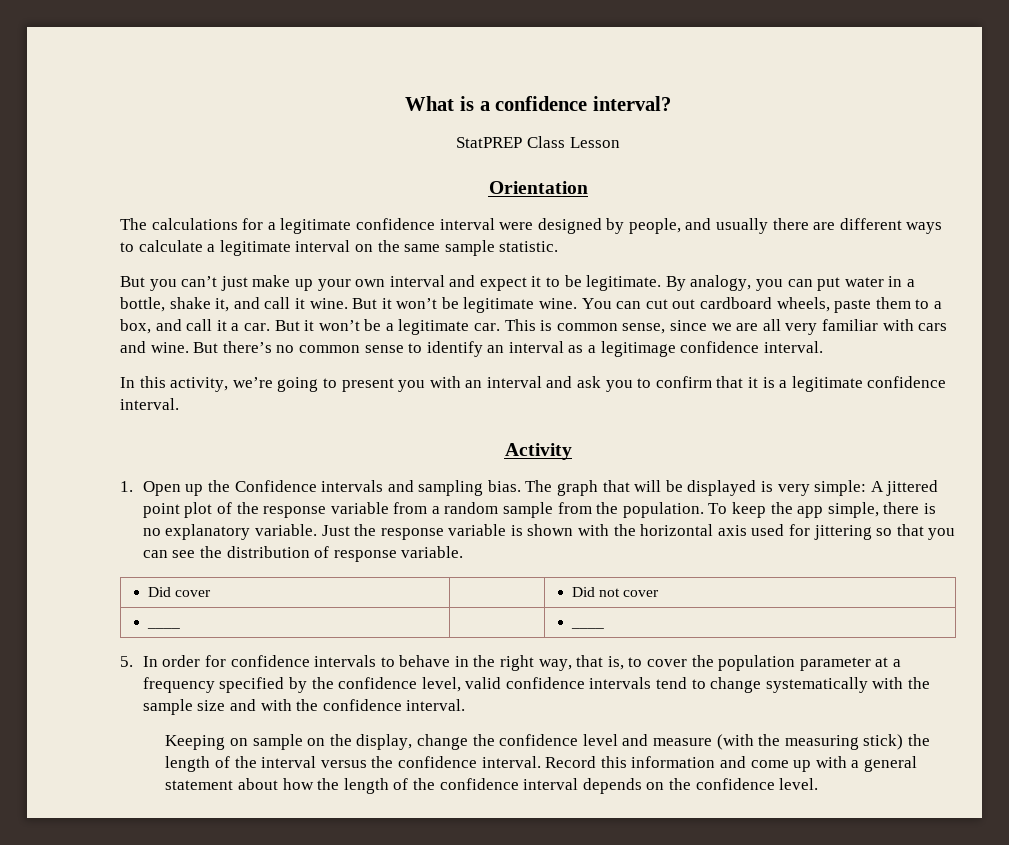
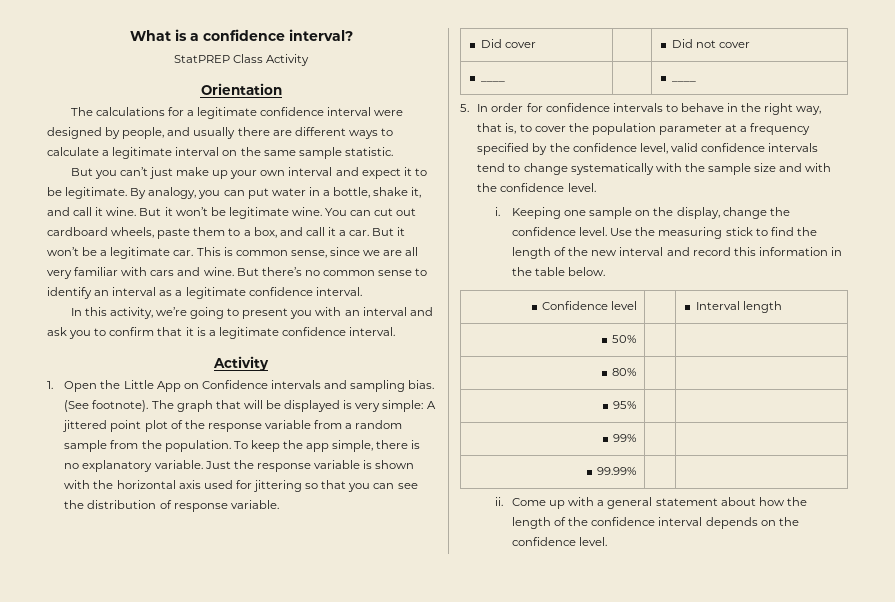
- StatPREP Class Lesson
+ StatPREP Class Activity
- But there’s no common sense to identify an interval as a legitimage confidence interval.
+ But there’s no common sense to identify an interval as a legitimate confidence interval.
- 1. Open up the Confidence intervals and sampling bias.
+ 1. Open the Little App on Confidence intervals and sampling bias.
+ (See footnote).
- 5. In order for confidence intervals to behave in the right way, that is, to cover the population parameter at a frequency specified by the confidence level, valid confidence intervals tend to change systematically with the sample size and with the confidence interval.
- Keeping on sample on the display, change the confidence level and measure (with the measuring stick) the length of the interval versus the confidence interval. Record this information and come up with a general statement about how the length of the confidence interval depends on the confidence level.
+ 5. In order for confidence intervals to behave in the right way, that is, to cover the population parameter at a frequency specified by the confidence level, valid confidence intervals tend to change systematically with the sample size and with the confidence level.
+ i. Keeping one sample on the display, change the confidence level. Use the measuring stick to find the length of the new interval and record this information in the table below.
+ Confidence level | | Interval length
+ 50% | |
+ 80% | |
+ 95% | |
+ 99% | |
+ 99.99% | |
+ ii. Come up with a general statement about how the length of the confidence interval depends on the confidence level.

